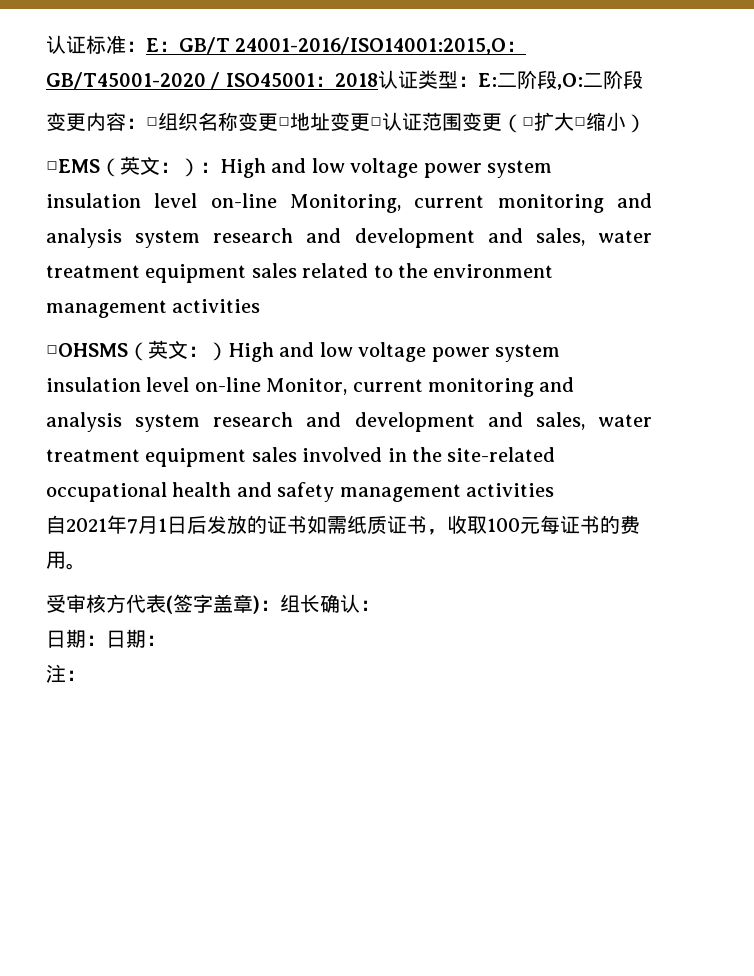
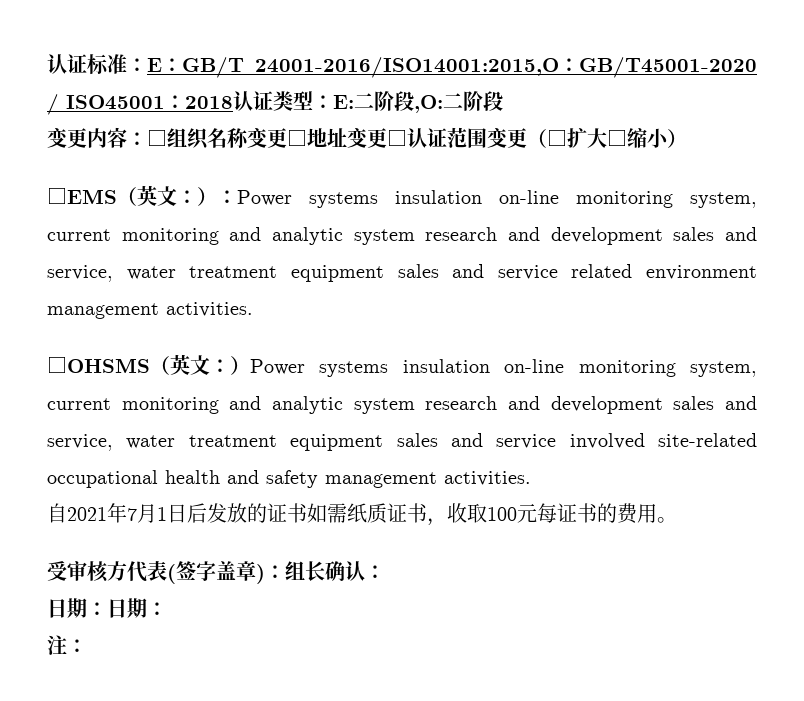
- □EMS（英文：）：High and low voltage power system insulation level on-line Monitoring, current monitoring and analysis system research and development and sales, water treatment equipment sales related to the environment management activities
+ □EMS（英文：）：Power systems insulation on-line monitoring system, current monitoring and analytic system research and development sales and service, water treatment equipment sales and service related environment management activities.
- □OHSMS（英文：）High and low voltage power system insulation level on-line Monitor, current monitoring and analysis system research and development and sales, water treatment equipment sales involved in the site-related occupational health and safety management activities
+ □OHSMS（英文：）Power systems insulation on-line monitoring system, current monitoring and analytic system research and development sales and service, water treatment equipment sales and service involved site-related occupational health and safety management activities.

